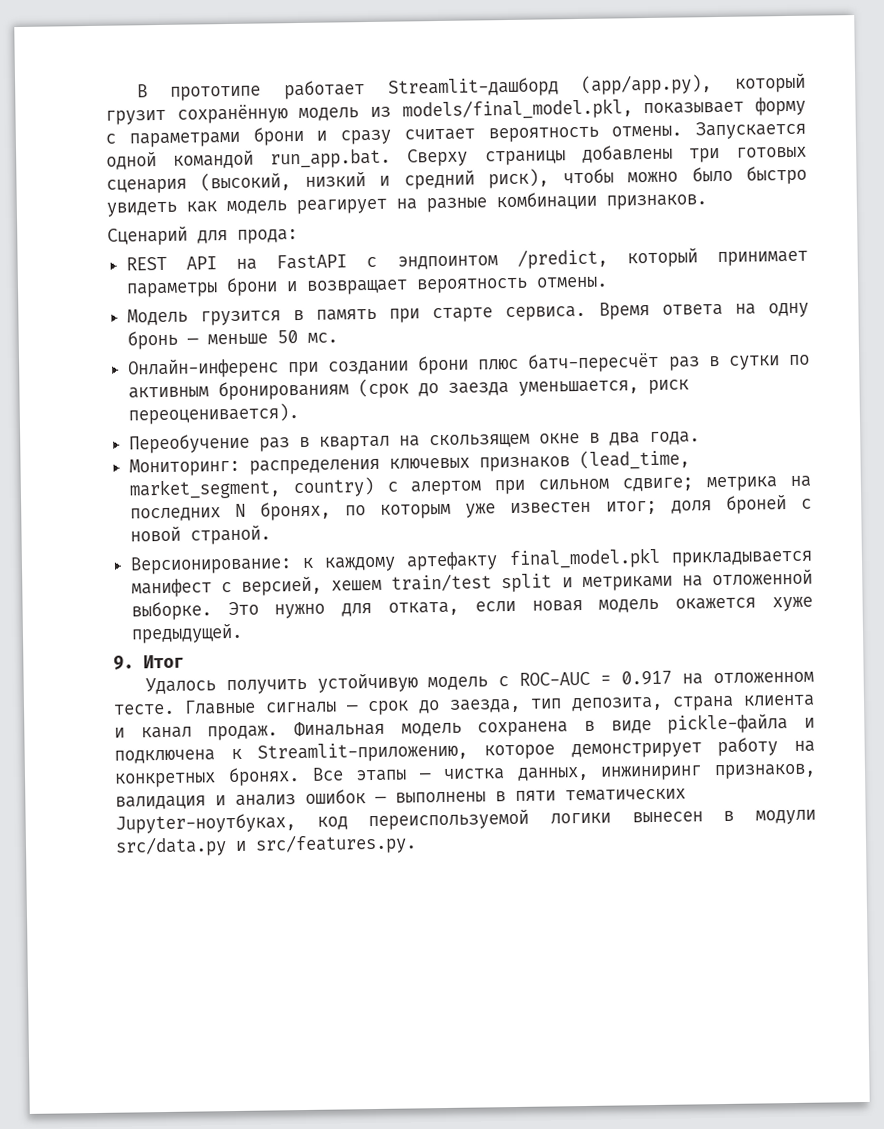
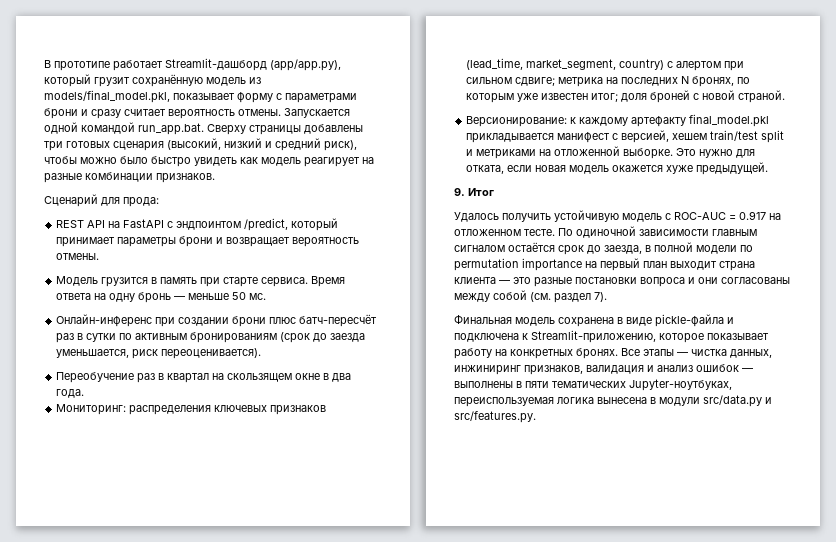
- Главные сигналы — срок до заезда, тип депозита, страна клиента и канал продаж. Финальная модель сохранена в виде pickle-файла и подключена к Streamlit-приложению, которое демонстрирует работу на конкретных бронях.
+ По одиночной зависимости главным сигналом остаётся срок до заезда, в полной модели по permutation importance на первый план выходит страна клиента — это разные постановки вопроса и они согласованы между собой (см. раздел 7).
+ Финальная модель сохранена в виде pickle-файла и подключена к Streamlit-приложению, которое показывает работу на конкретных бронях.
- Все этапы — чистка данных, инжиниринг признаков, валидация и анализ ошибок — выполнены в пяти тематических Jupyter-ноутбуках, код переиспользуемой логики вынесен в модули src/data.py и src/features.py.
+ Все этапы — чистка данных, инжиниринг признаков, валидация и анализ ошибок — выполнены в пяти тематических Jupyter-ноутбуках, переиспользуемая логика вынесена в модули src/data.py и src/features.py.

